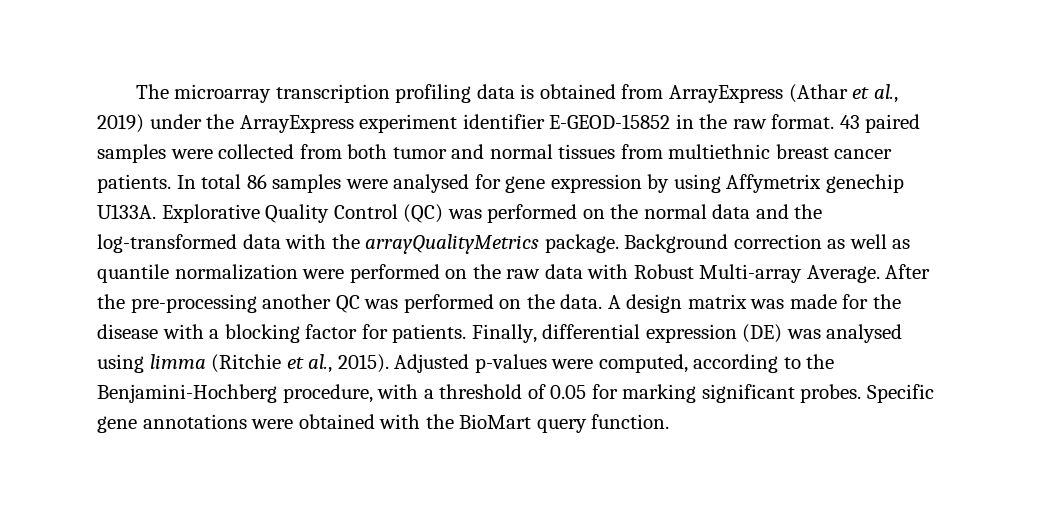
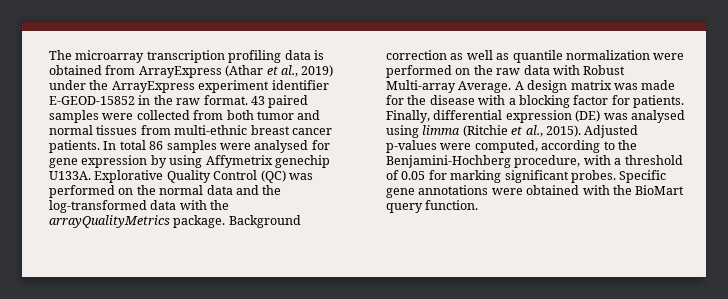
- 43 paired samples were collected from both tumor and normal tissues from multiethnic breast cancer patients.
+ 43 paired samples were collected from both tumor and normal tissues from multi-ethnic breast cancer patients.
- After the pre-processing another QC was performed on the data.

